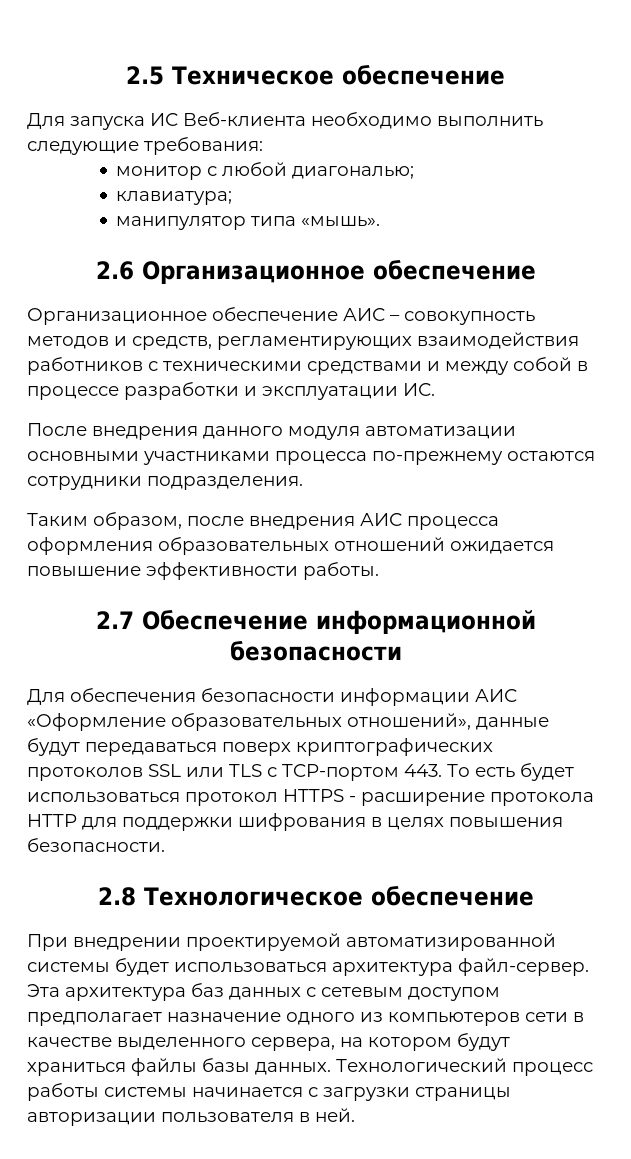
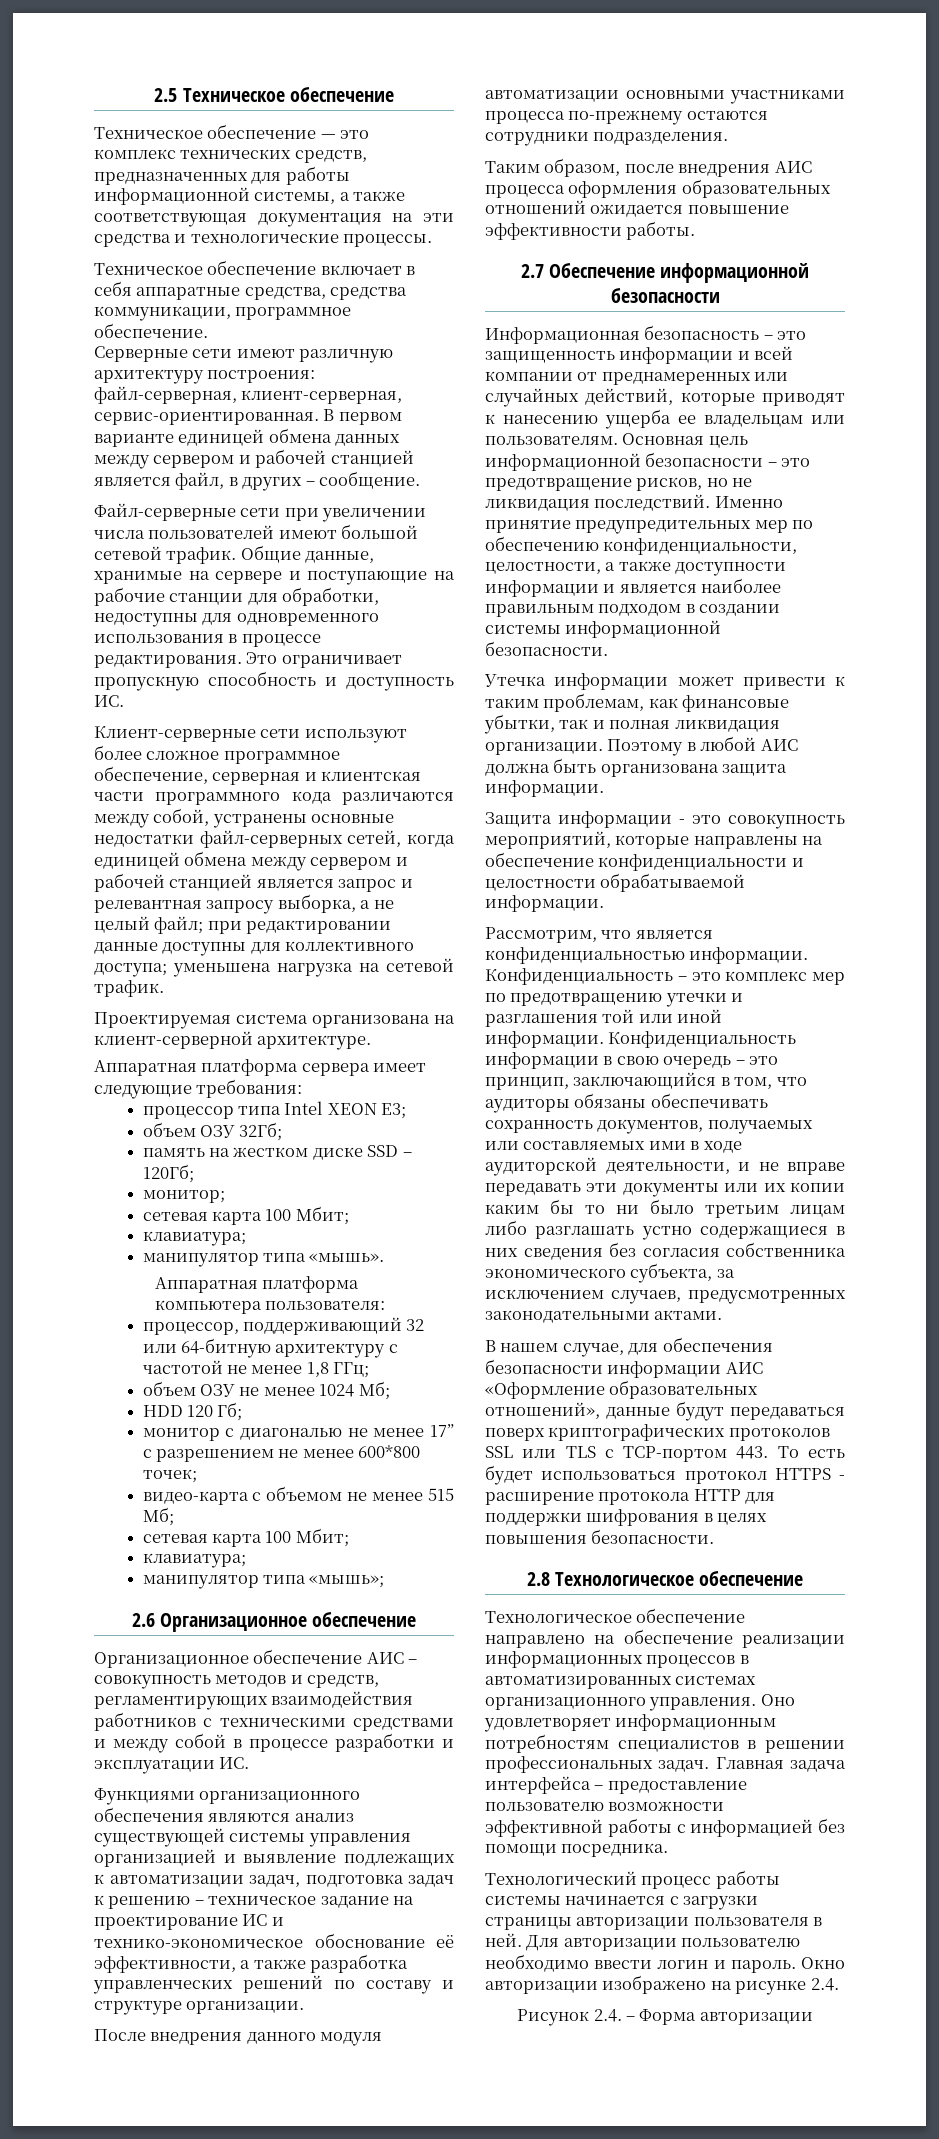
- Для запуска ИС Веб-клиента необходимо выполнить следующие требования:
- монитор с любой диагональю;
+ Техническое обеспечение — это комплекс технических средств, предназначенных для работы информационной системы, а также соответствующая документация на эти средства и технологические процессы.
+ Техническое обеспечение включает в себя аппаратные средства, средства коммуникации, программное обеспечение.
+ Серверные сети имеют различную архитектуру построения: файл-серверная, клиент-серверная, сервис-ориентированная. В первом варианте единицей обмена данных между сервером и рабочей станцией является файл, в других – сообщение.
+ Файл-серверные сети при увеличении числа пользователей имеют большой сетевой трафик. Общие данные, хранимые на сервере и поступающие на рабочие станции для обработки, недоступны для одновременного использования в процессе редактирования. Это ограничивает пропускную способность и доступность ИС.
+ Клиент-серверные сети используют более сложное программное обеспечение, серверная и клиентская части программного кода различаются между собой, устранены основные недостатки файл-серверных сетей, когда единицей обмена между сервером и рабочей станцией является запрос и релевантная запросу выборка, а не целый файл; при редактировании данные доступны для коллективного доступа; уменьшена нагрузка на сетевой трафик.
+ Проектируемая система организована на клиент-серверной архитектуре.
+ Аппаратная платформа сервера имеет следующие требования:
+ процессор типа Intel XEON E3;
+ объем ОЗУ 32Гб;
+ память на жестком диске SSD – 120Гб;
+ монитор;
+ сетевая карта 100 Мбит;
  клавиатура;
  манипулятор типа «мышь».
+ Аппаратная платформа компьютера пользователя:
+ процессор, поддерживающий 32 или 64-битную архитектуру с частотой не менее 1,8 ГГц;
+ объем ОЗУ не менее 1024 Мб;
+ HDD 120 Гб;
+ монитор с диагональю не менее 17” с разрешением не менее 600*800 точек;
+ видео-карта с объемом не менее 515 Мб;
+ сетевая карта 100 Мбит;
+ клавиатура;
+ манипулятор типа «мышь»;
+ Функциями организационного обеспечения являются анализ существующей системы управления организацией и выявление подлежащих к автоматизации задач, подготовка задач к решению – техническое задание на проектирование ИС и технико-экономическое обоснование её эффективности, а также разработка управленческих решений по составу и структуре организации.
- Для обеспечения безопасности информации АИС «Оформление образовательных отношений», данные будут передаваться поверх криптографических протоколов SSL или TLS с TCP-портом 443. То есть будет использоваться протокол HTTPS - расширение протокола HTTP для поддержки шифрования в целях повышения безопасности.
+ Информационная безопасность – это защищенность информации и всей компании от преднамеренных или случайных действий, которые приводят к нанесению ущерба ее владельцам или пользователям. Основная цель информационной безопасности – это предотвращение рисков, но не ликвидация последствий. Именно принятие предупредительных мер по обеспечению конфиденциальности, целостности, а также доступности информации и является наиболее правильным подходом в создании системы информационной безопасности.
+ Утечка информации может привести к таким проблемам, как финансовые убытки, так и полная ликвидация организации. Поэтому в любой АИС должна быть организована защита информации.
+ Защита информации - это совокупность мероприятий, которые направлены на обеспечение конфиденциальности и целостности обрабатываемой информации.
+ Рассмотрим, что является конфиденциальностью информации. Конфиденциальность – это комплекс мер по предотвращению утечки и разглашения той или иной информации. Конфиденциальность информации в свою очередь – это принцип, заключающийся в том, что аудиторы обязаны обеспечивать сохранность документов, получаемых или составляемых ими в ходе аудиторской деятельности, и не вправе передавать эти документы или их копии каким бы то ни было третьим лицам либо разглашать устно содержащиеся в них сведения без согласия собственника экономического субъекта, за исключением случаев, предусмотренных законодательными актами.
+ В нашем случае, для обеспечения безопасности информации АИС «Оформление образовательных отношений», данные будут передаваться поверх криптографических протоколов SSL или TLS с TCP-портом 443. То есть будет использоваться протокол HTTPS - расширение протокола HTTP для поддержки шифрования в целях повышения безопасности.
- При внедрении проектируемой автоматизированной системы будет использоваться архитектура файл-сервер. Эта архитектура баз данных с сетевым доступом предполагает назначение одного из компьютеров сети в качестве выделенного сервера, на котором будут храниться файлы базы данных. Технологический процесс работы системы начинается с загрузки страницы авторизации пользователя в ней.
+ Технологическое обеспечение направлено на обеспечение реализации информационных процессов в автоматизированных системах организационного управления. Оно удовлетворяет информационным потребностям специалистов в решении профессиональных задач. Главная задача интерфейса – предоставление пользователю возможности эффективной работы с информацией без помощи посредника.
+ Технологический процесс работы системы начинается с загрузки страницы авторизации пользователя в ней.
+ Для авторизации пользователю необходимо ввести логин и пароль. Окно авторизации изображено на рисунке 2.4.
+ Рисунок 2.4. – Форма авторизации

